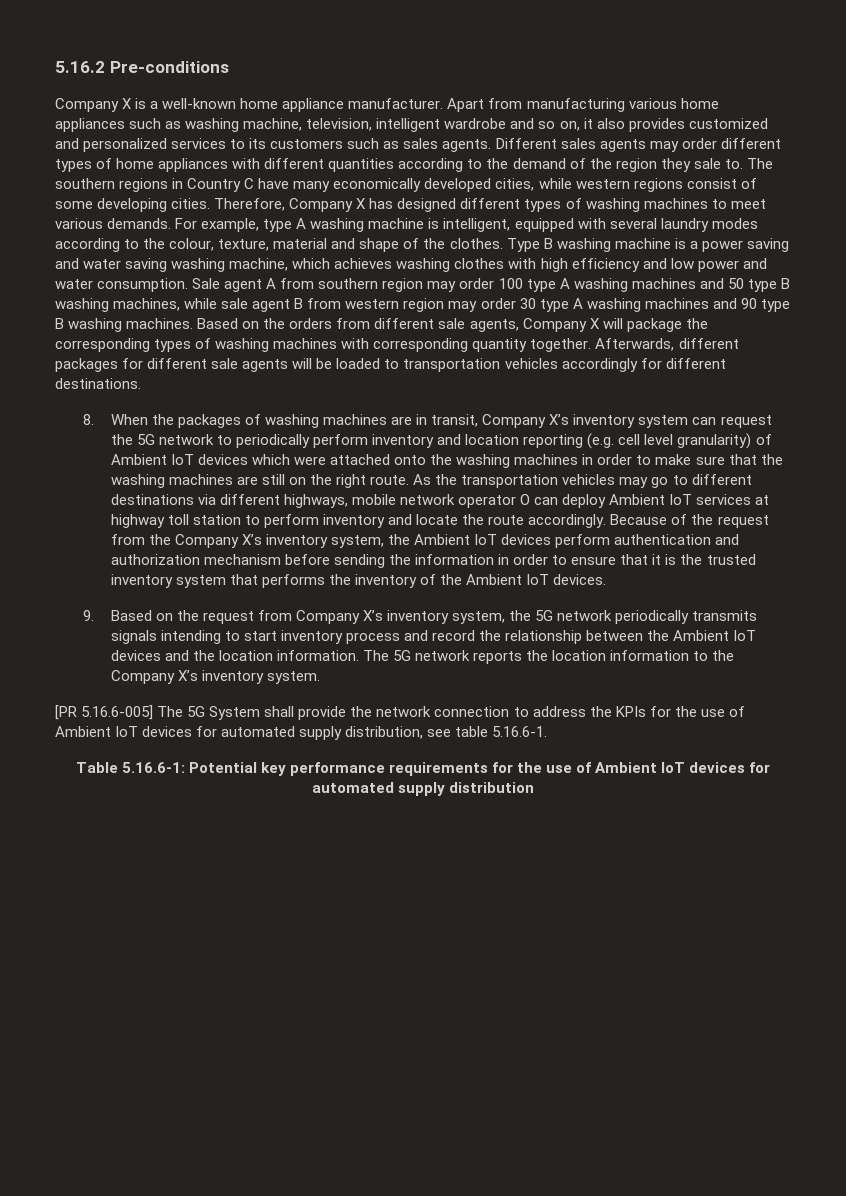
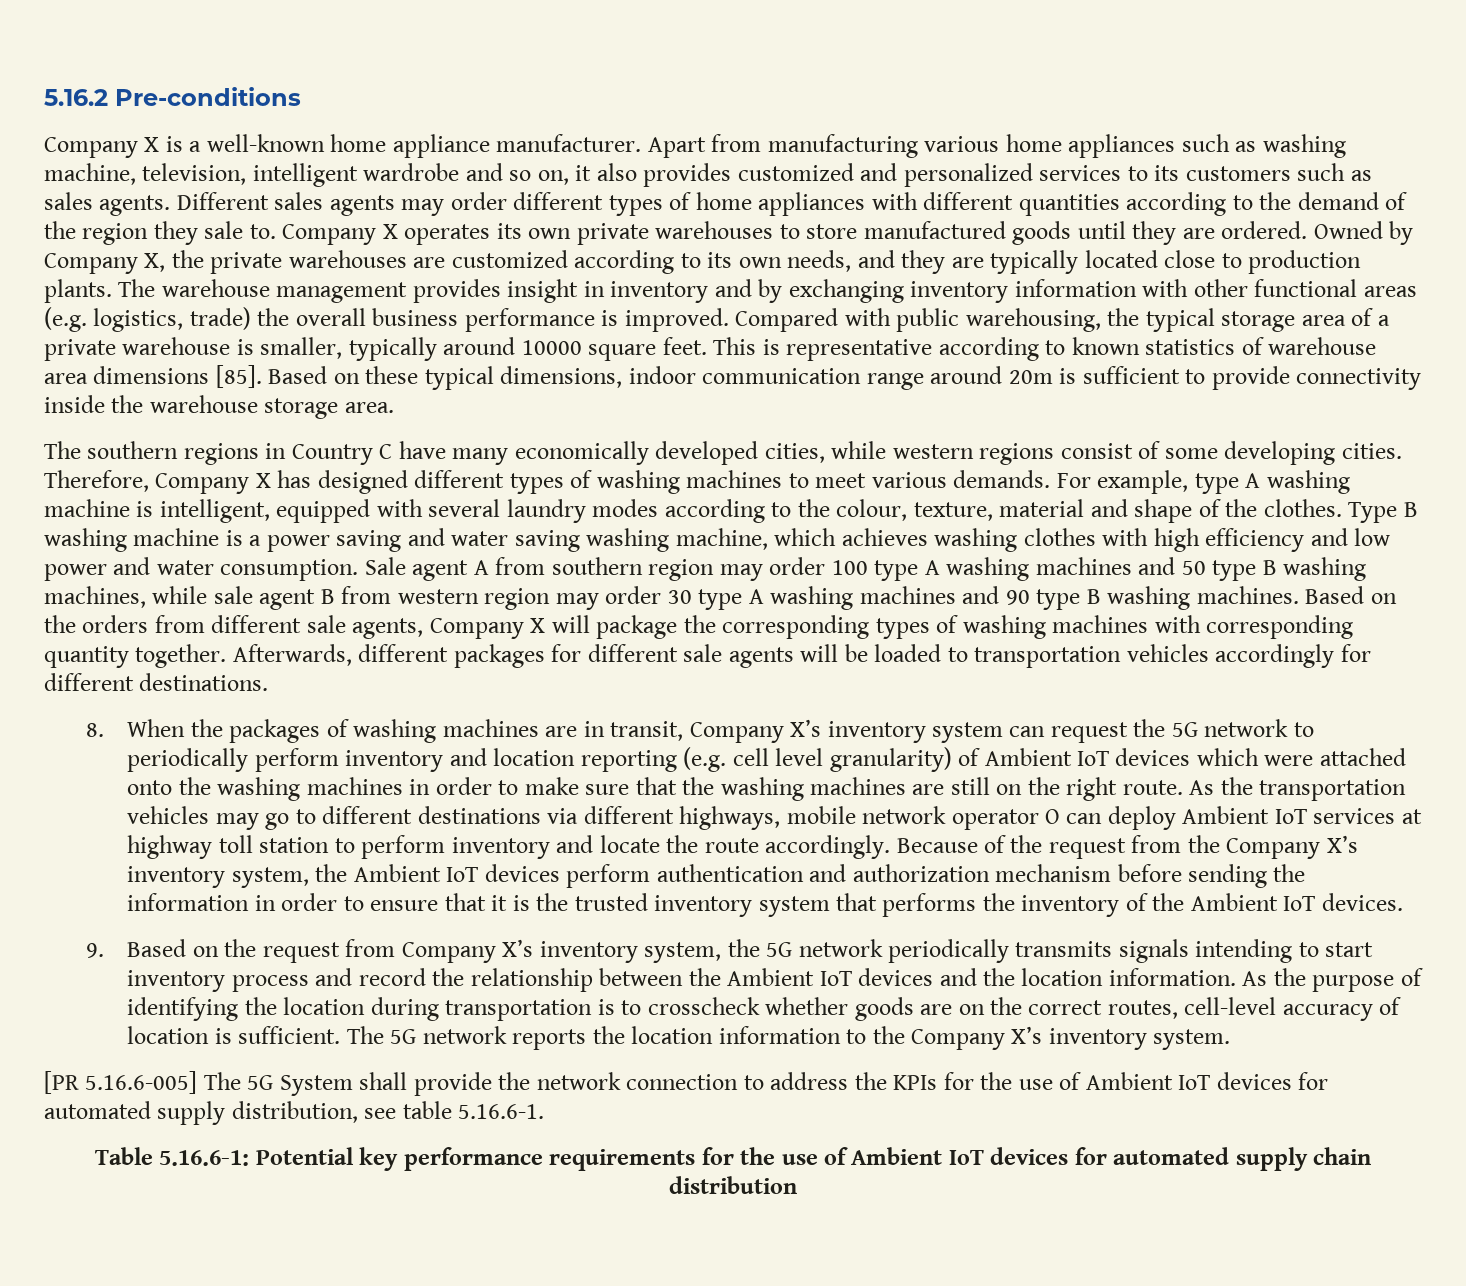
- Different sales agents may order different types of home appliances with different quantities according to the demand of the region they sale to. The southern regions in Country C have many economically developed cities, while western regions consist of some developing cities.
+ Different sales agents may order different types of home appliances with different quantities according to the demand of the region they sale to. Company X operates its own private warehouses to store manufactured goods until they are ordered. Owned by Company X, the private warehouses are customized according to its own needs, and they are typically located close to production plants. The warehouse management provides insight in inventory and by exchanging inventory information with other functional areas (e.g. logistics, trade) the overall business performance is improved. Compared with public warehousing, the typical storage area of a private warehouse is smaller, typically around 10000 square feet. This is representative according to known statistics of warehouse area dimensions [85]. Based on these typical dimensions, indoor communication range around 20m is sufficient to provide connectivity inside the warehouse storage area.
+ The southern regions in Country C have many economically developed cities, while western regions consist of some developing cities.
+ As the purpose of identifying the location during transportation is to crosscheck whether goods are on the correct routes, cell-level accuracy of location is sufficient.
- Table 5.16.6-1: Potential key performance requirements for the use of Ambient IoT devices for automated supply distribution
+ Table 5.16.6-1: Potential key performance requirements for the use of Ambient IoT devices for automated supply chain distribution

